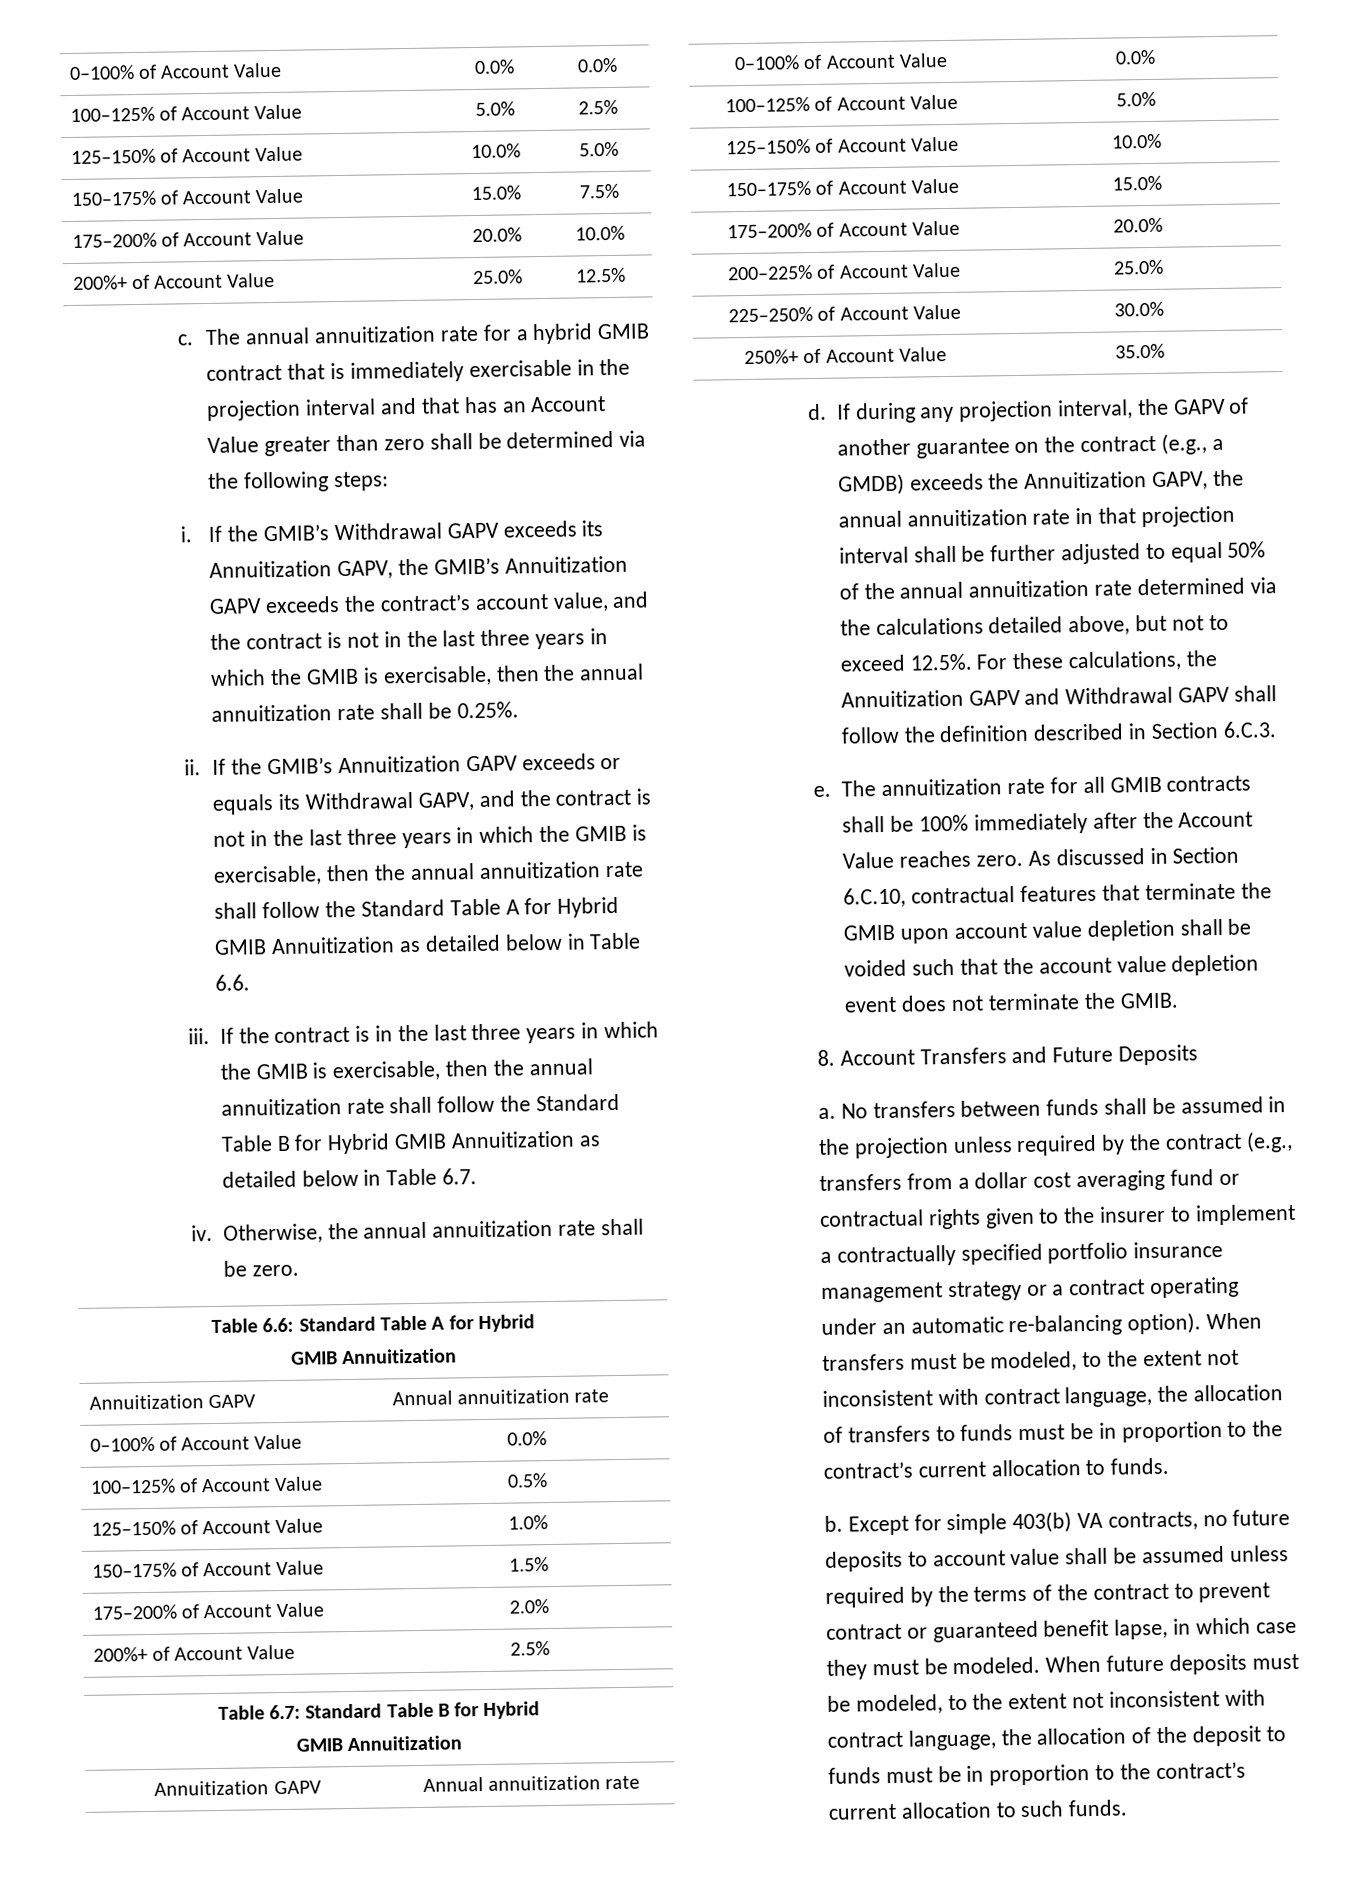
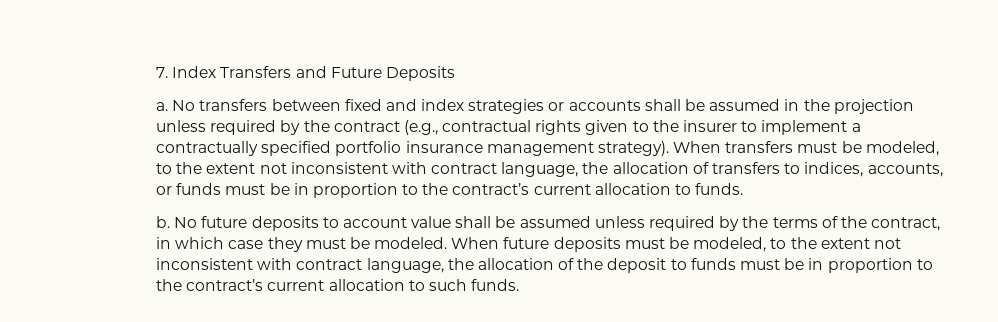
- 0–100% of Account Value | 0.0% | 0.0%
- 100–125% of Account Value | 5.0% | 2.5%
- 125–150% of Account Value | 10.0% | 5.0%
- 150–175% of Account Value | 15.0% | 7.5%
- 175–200% of Account Value | 20.0% | 10.0%
- 200%+ of Account Value | 25.0% | 12.5%
- c. The annual annuitization rate for a hybrid GMIB contract that is immediately exercisable in the projection interval and that has an Account Value greater than zero shall be determined via the following steps:
- i. If the GMIB’s Withdrawal GAPV exceeds its Annuitization GAPV, the GMIB’s Annuitization GAPV exceeds the contract’s account value, and the contract is not in the last three years in which the GMIB is exercisable, then the annual annuitization rate shall be 0.25%.
- ii. If the GMIB’s Annuitization GAPV exceeds or equals its Withdrawal GAPV, and the contract is not in the last three years in which the GMIB is exercisable, then the annual annuitization rate shall follow the Standard Table A for Hybrid GMIB Annuitization as detailed below in Table 6.6.
- iii. If the contract is in the last three years in which the GMIB is exercisable, then the annual annuitization rate shall follow the Standard Table B for Hybrid GMIB Annuitization as detailed below in Table 6.7.
- iv. Otherwise, the annual annuitization rate shall be zero.
- Table 6.6: Standard Table A for Hybrid
- GMIB Annuitization
- Annuitization GAPV | Annual annuitization rate
- 0–100% of Account Value | 0.0%
- 100–125% of Account Value | 0.5%
- 125–150% of Account Value | 1.0%
- 150–175% of Account Value | 1.5%
- 175–200% of Account Value | 2.0%
- 200%+ of Account Value | 2.5%
- Table 6.7: Standard Table B for Hybrid
- GMIB Annuitization
- Annuitization GAPV | Annual annuitization rate
- 0–100% of Account Value | 0.0%
- 100–125% of Account Value | 5.0%
- 125–150% of Account Value | 10.0%
- 150–175% of Account Value | 15.0%
- 175–200% of Account Value | 20.0%
- 200–225% of Account Value | 25.0%
- 225–250% of Account Value | 30.0%
- 250%+ of Account Value | 35.0%
- d. If during any projection interval, the GAPV of another guarantee on the contract (e.g., a GMDB) exceeds the Annuitization GAPV, the annual annuitization rate in that projection interval shall be further adjusted to equal 50% of the annual annuitization rate determined via the calculations detailed above, but not to exceed 12.5%. For these calculations, the Annuitization GAPV and Withdrawal GAPV shall follow the definition described in Section 6.C.3.
- e. The annuitization rate for all GMIB contracts shall be 100% immediately after the Account Value reaches zero. As discussed in Section 6.C.10, contractual features that terminate the GMIB upon account value depletion shall be voided such that the account value depletion event does not terminate the GMIB.
- 8. Account Transfers and Future Deposits
+ 7. Index Transfers and Future Deposits
- No transfers between funds shall be assumed in the projection unless required by the contract (e.g., transfers from a dollar cost averaging fund or contractual rights given to the insurer to implement a contractually specified portfolio insurance management strategy or a contract operating under an automatic re-balancing option).
+ No transfers between fixed and index strategies or accounts shall be assumed in the projection unless required by the contract (e.g., contractual rights given to the insurer to implement a contractually specified portfolio insurance management strategy).
- When transfers must be modeled, to the extent not inconsistent with contract language, the allocation of transfers to funds must be in proportion to the contract’s current allocation to funds.
+ When transfers must be modeled, to the extent not inconsistent with contract language, the allocation of transfers to indices, accounts, or funds must be in proportion to the contract’s current allocation to funds.
- Except for simple 403(b) VA contracts, no future deposits to account value shall be assumed unless required by the terms of the contract to prevent contract or guaranteed benefit lapse, in which case they must be modeled.
+ No future deposits to account value shall be assumed unless required by the terms of the contract, in which case they must be modeled.

